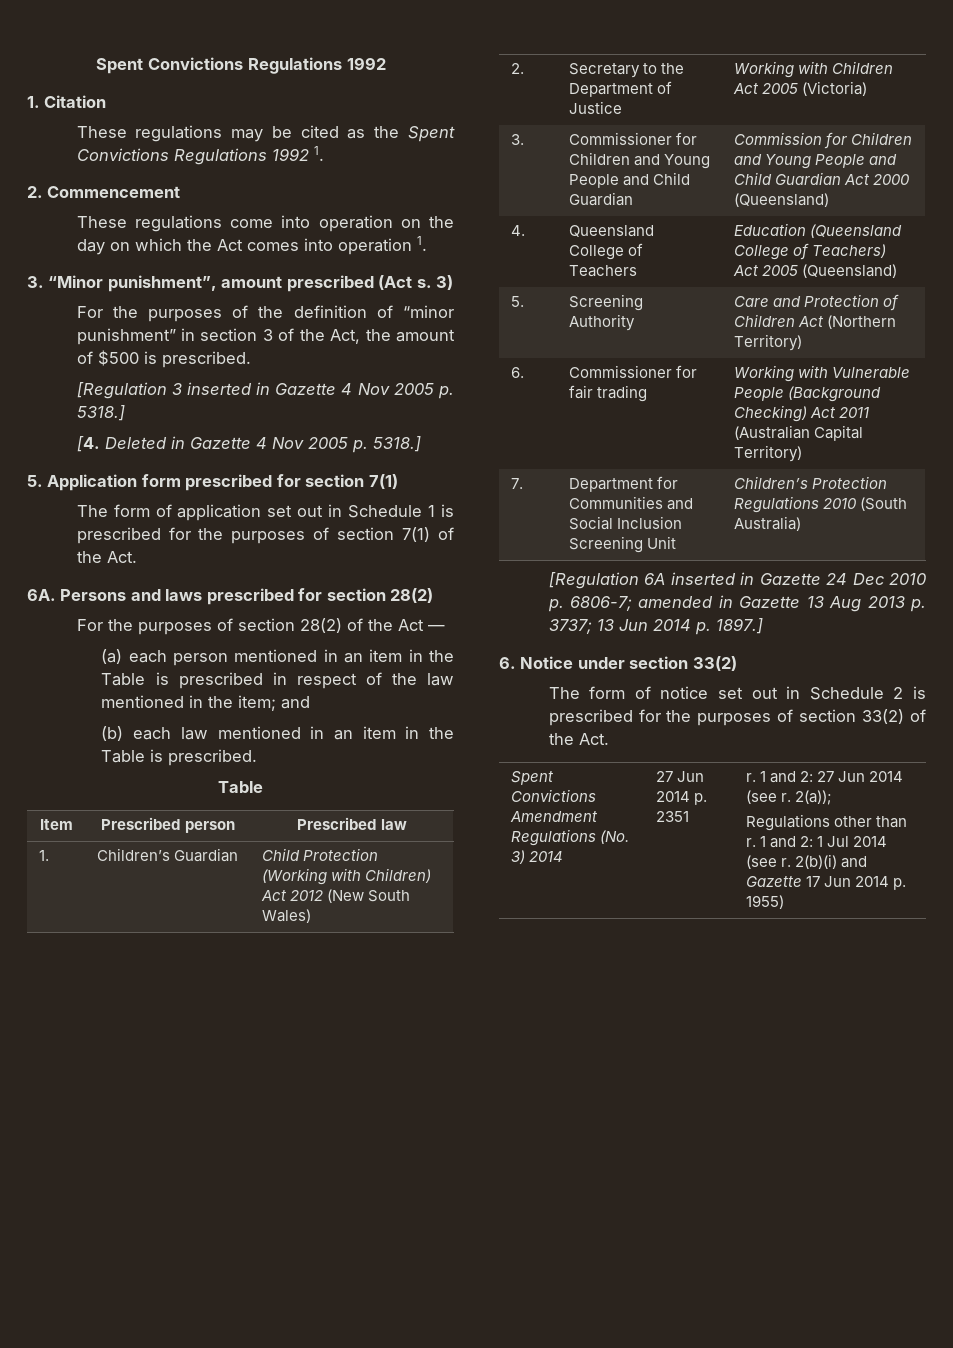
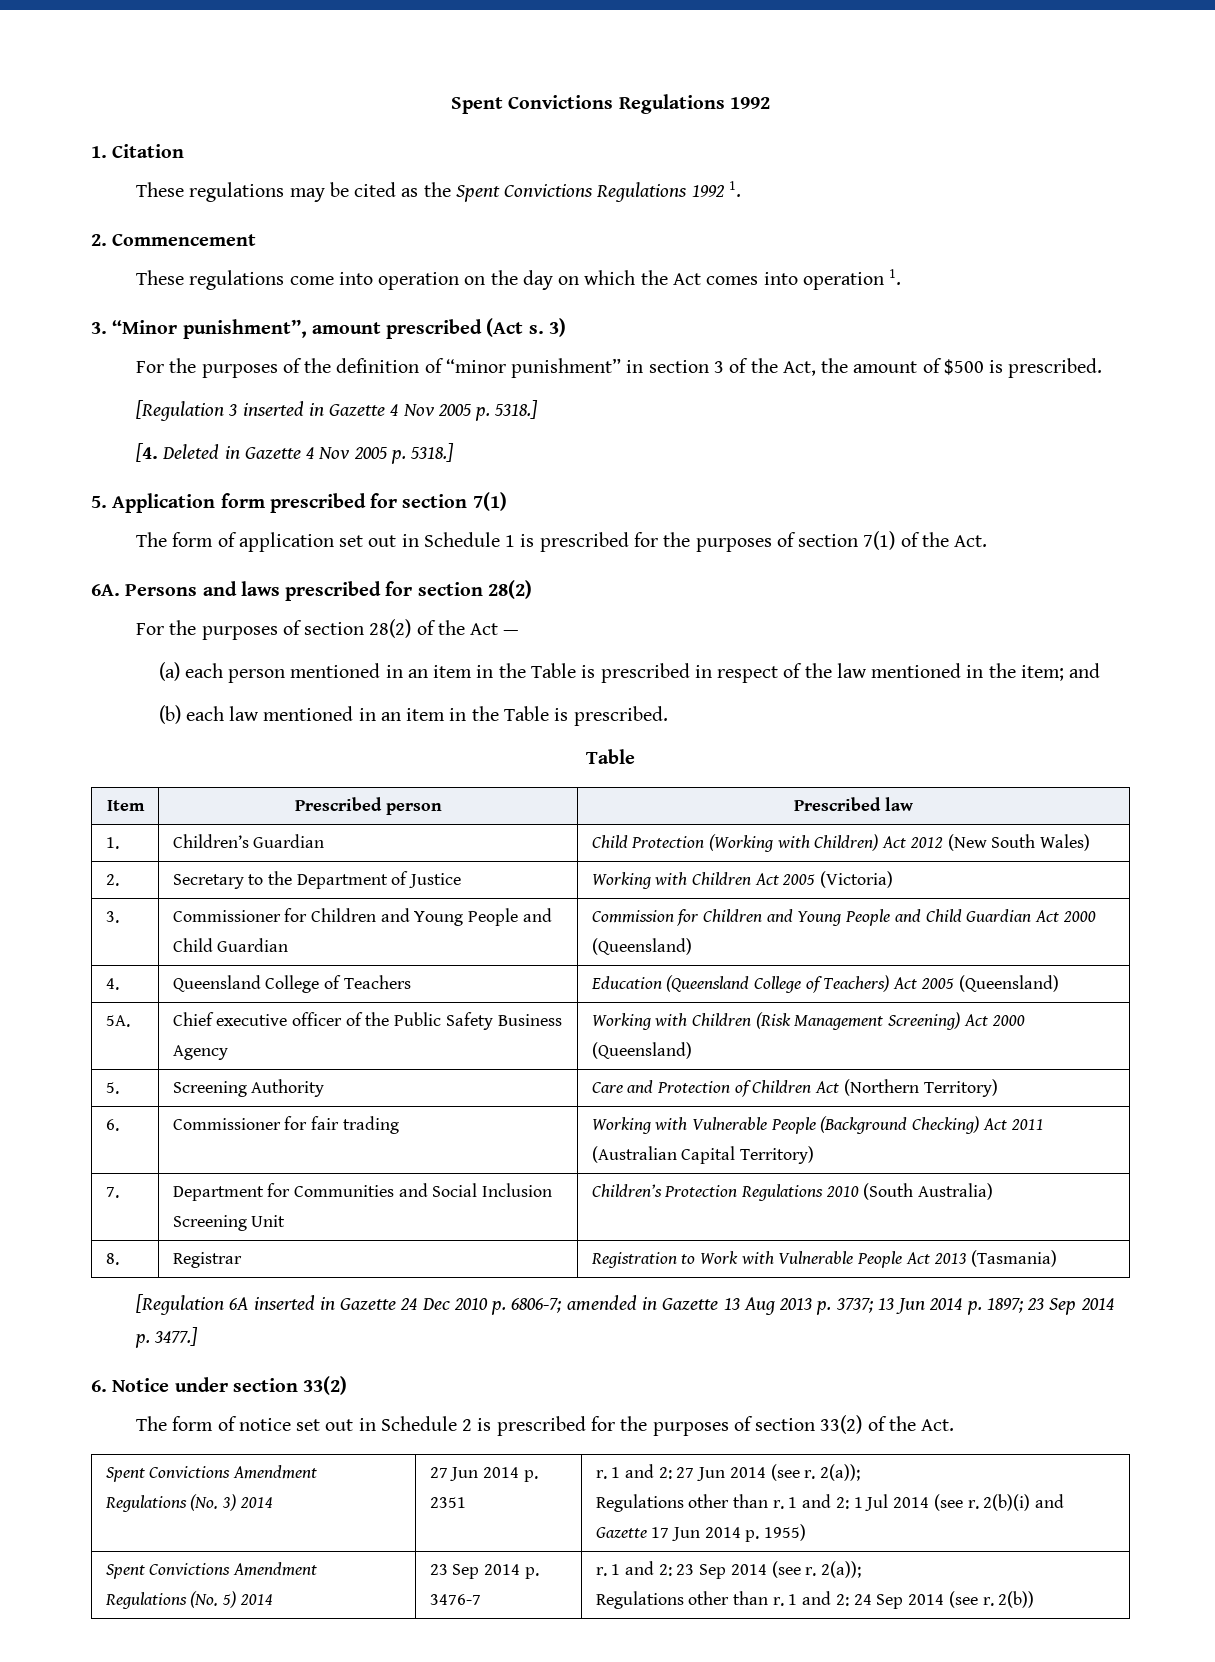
+ 5A. | Chief executive officer of the Public Safety Business Agency | Working with Children (Risk Management Screening) Act 2000 (Queensland)
+ 8. | Registrar | Registration to Work with Vulnerable People Act 2013 (Tasmania)
- [Regulation 6A inserted in Gazette 24 Dec 2010 p. 6806-7; amended in Gazette 13 Aug 2013 p. 3737; 13 Jun 2014 p. 1897.]
+ [Regulation 6A inserted in Gazette 24 Dec 2010 p. 6806-7; amended in Gazette 13 Aug 2013 p. 3737; 13 Jun 2014 p. 1897; 23 Sep 2014 p. 3477.]
+ Spent Convictions Amendment Regulations (No. 5) 2014 | 23 Sep 2014 p. 3476-7 | r. 1 and 2: 23 Sep 2014 (see r. 2(a));
+ Regulations other than r. 1 and 2: 24 Sep 2014 (see r. 2(b))

